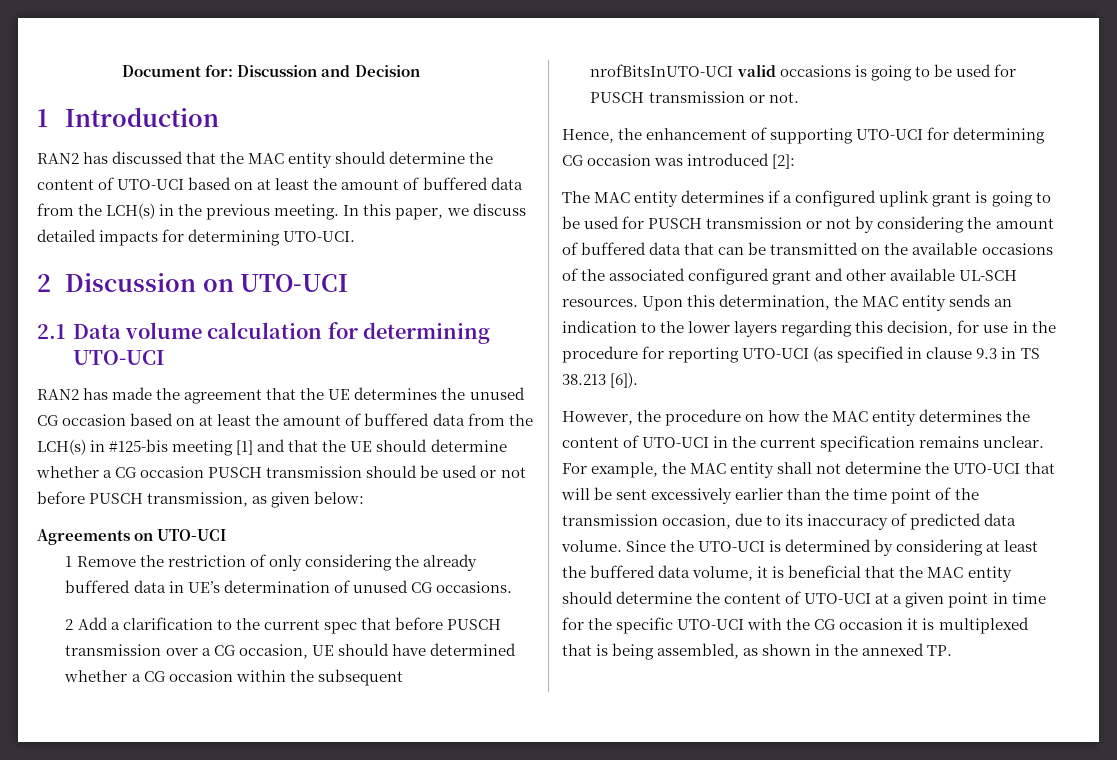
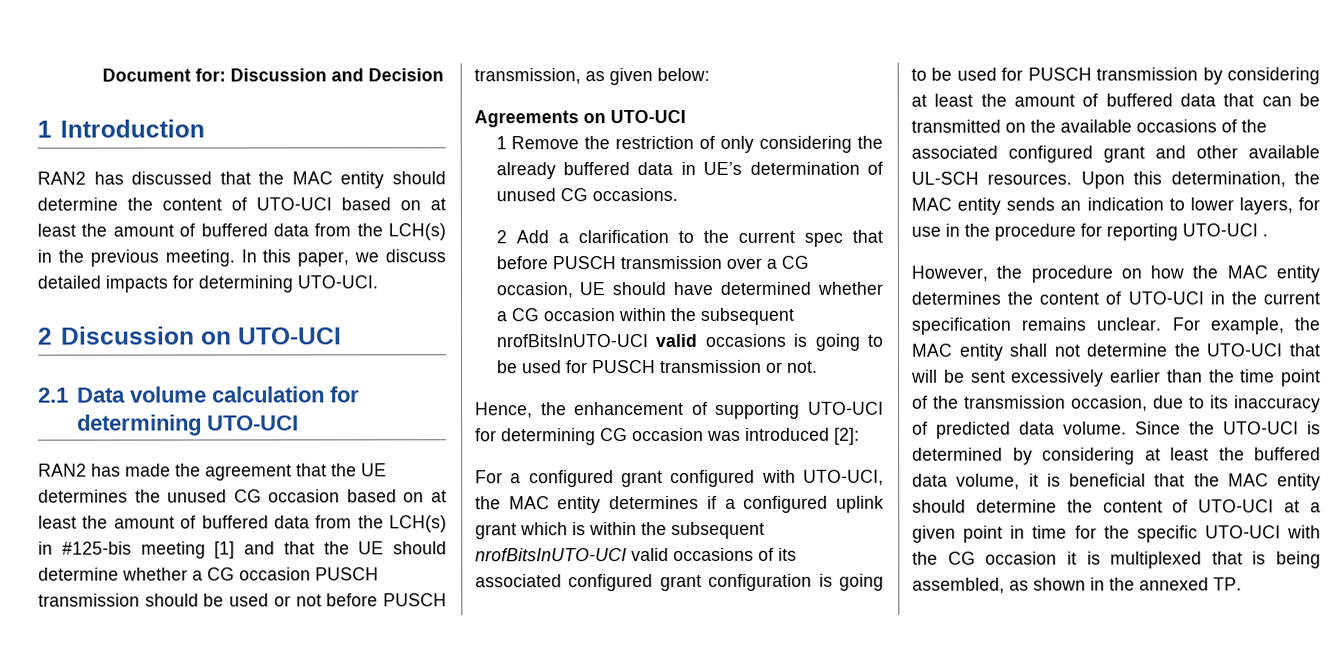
- The MAC entity determines if a configured uplink grant is going to be used for PUSCH transmission or not by considering the amount of buffered data that can be transmitted on the available occasions of the associated configured grant and other available UL-SCH resources.
+ For a configured grant configured with UTO-UCI, the MAC entity determines if a configured uplink grant which is within the subsequent nrofBitsInUTO-UCI valid occasions of its associated configured grant configuration is going to be used for PUSCH transmission by considering at least the amount of buffered data that can be transmitted on the available occasions of the associated configured grant and other available UL-SCH resources.
- Upon this determination, the MAC entity sends an indication to the lower layers regarding this decision, for use in the procedure for reporting UTO-UCI (as specified in clause 9.3 in TS 38.213 [6]).
+ Upon this determination, the MAC entity sends an indication to lower layers, for use in the procedure for reporting UTO-UCI .

